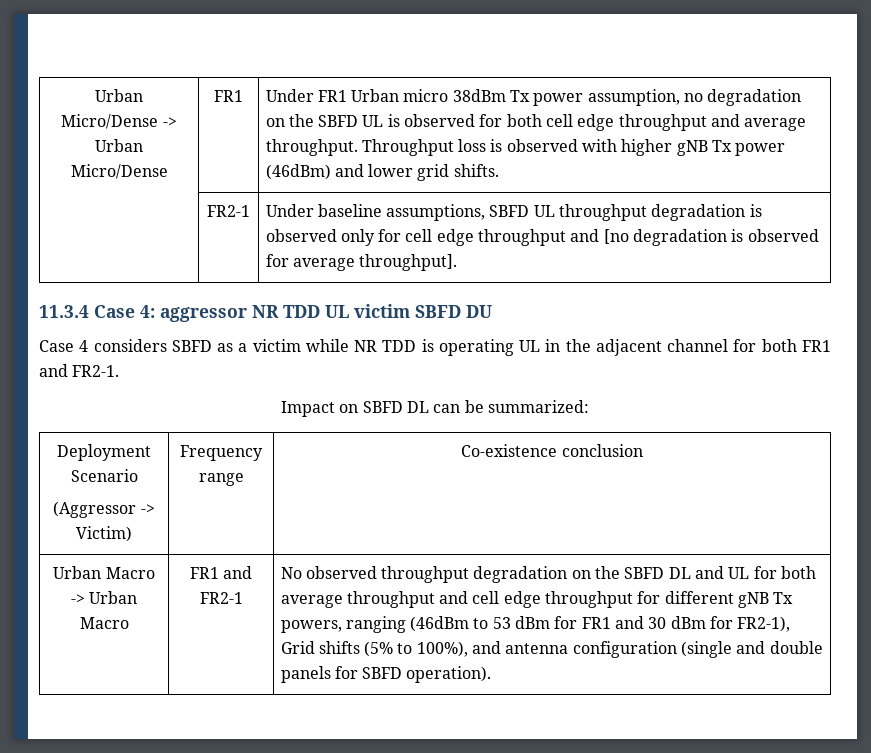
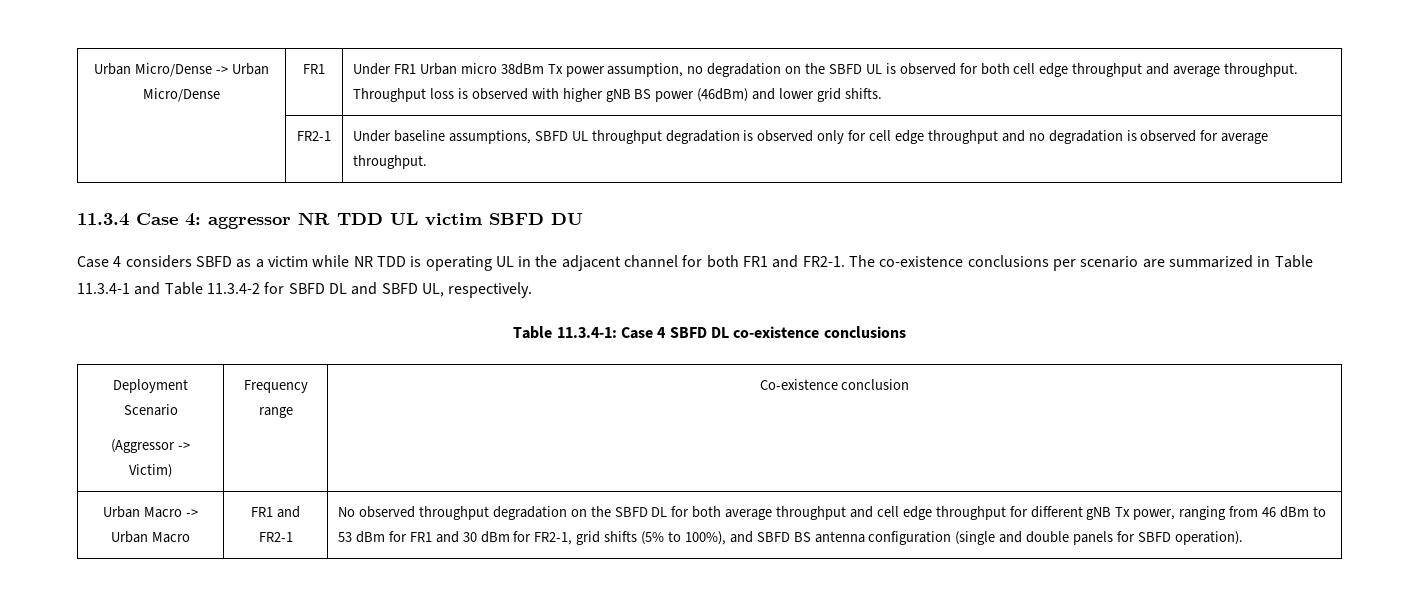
- Throughput loss is observed with higher gNB Tx power (46dBm) and lower grid shifts.
+ Throughput loss is observed with higher gNB BS power (46dBm) and lower grid shifts.
- | FR2-1 | Under baseline assumptions, SBFD UL throughput degradation is observed only for cell edge throughput and [no degradation is observed for average throughput].
+ | FR2-1 | Under baseline assumptions, SBFD UL throughput degradation is observed only for cell edge throughput and no degradation is observed for average throughput.
- Case 4 considers SBFD as a victim while NR TDD is operating UL in the adjacent channel for both FR1 and FR2-1.
- Impact on SBFD DL can be summarized:
+ Case 4 considers SBFD as a victim while NR TDD is operating UL in the adjacent channel for both FR1 and FR2-1. The co-existence conclusions per scenario are summarized in Table 11.3.4-1 and Table 11.3.4-2 for SBFD DL and SBFD UL, respectively.
+ Table 11.3.4-1: Case 4 SBFD DL co-existence conclusions
- No observed throughput degradation on the SBFD DL and UL for both average throughput and cell edge throughput for different gNB Tx powers, ranging (46dBm to 53 dBm for FR1 and 30 dBm for FR2-1), Grid shifts (5% to 100%), and antenna configuration (single and double panels for SBFD operation).
+ No observed throughput degradation on the SBFD DL for both average throughput and cell edge throughput for different gNB Tx power, ranging from 46 dBm to 53 dBm for FR1 and 30 dBm for FR2-1, grid shifts (5% to 100%), and SBFD BS antenna configuration (single and double panels for SBFD operation).

